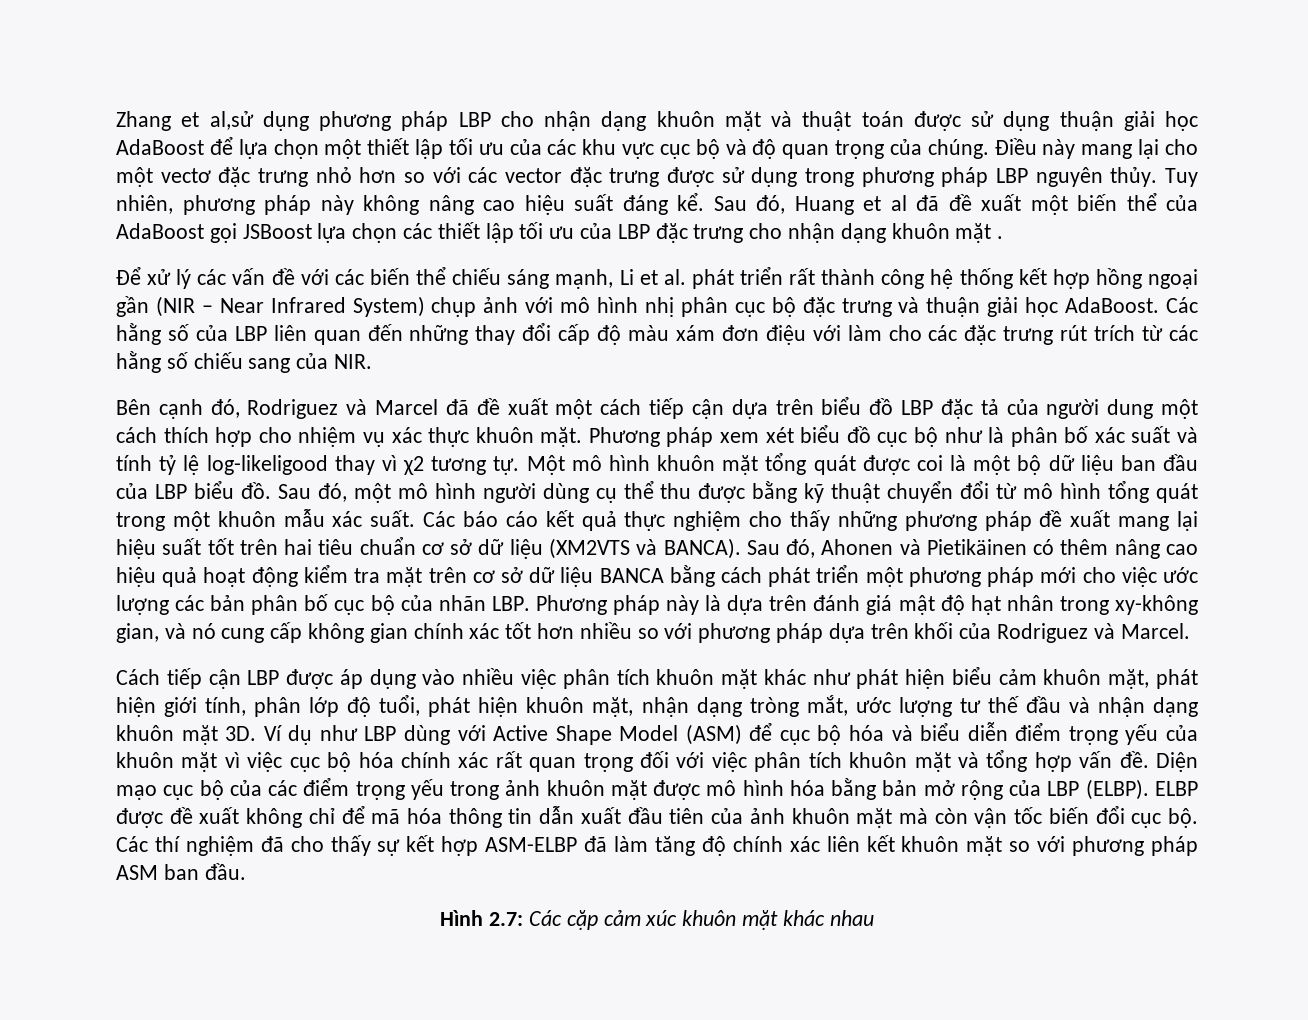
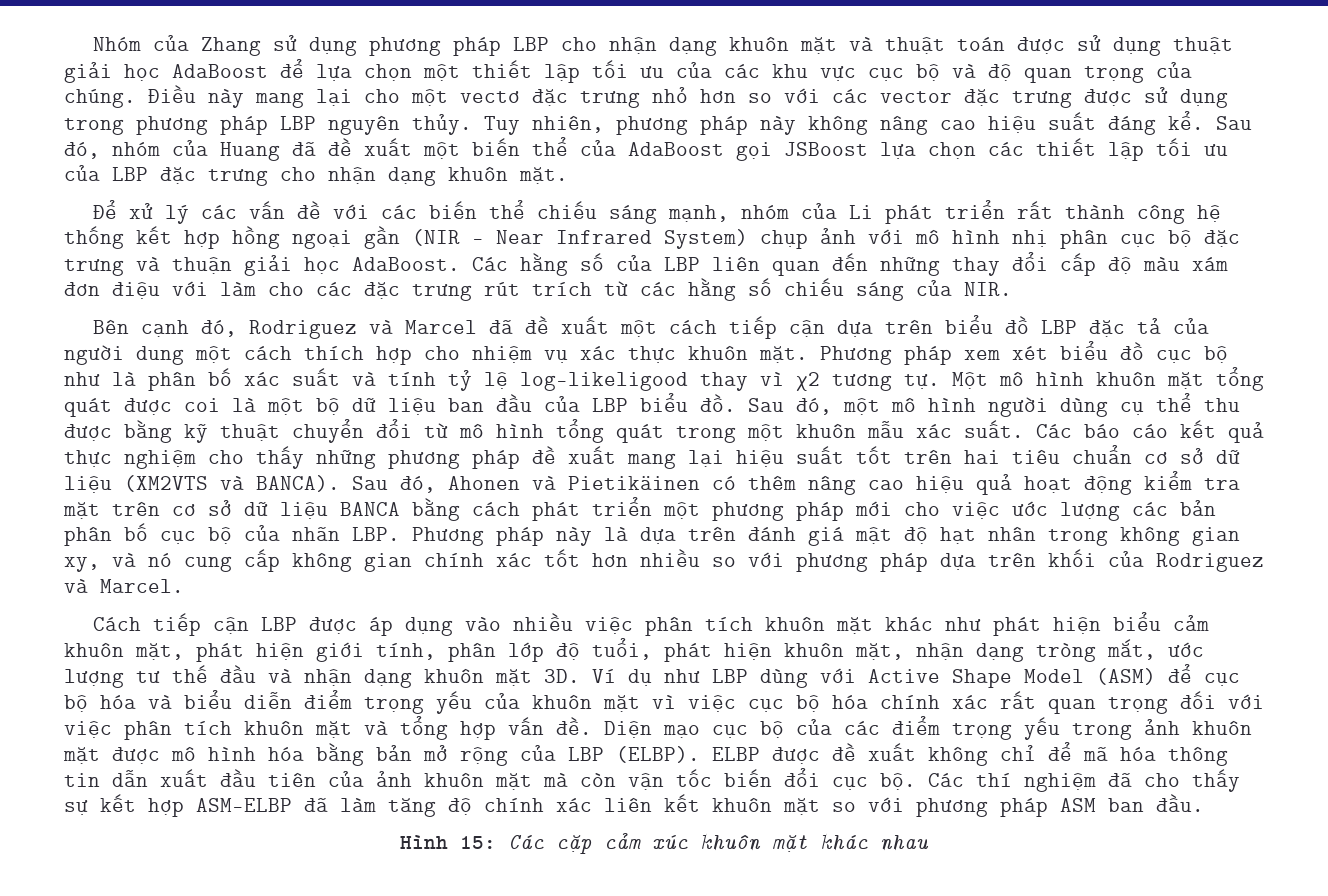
- Zhang et al,sử dụng phương pháp LBP cho nhận dạng khuôn mặt và thuật toán được sử dụng thuận giải học AdaBoost để lựa chọn một thiết lập tối ưu của các khu vực cục bộ và độ quan trọng của chúng.
+ Nhóm của Zhang sử dụng phương pháp LBP cho nhận dạng khuôn mặt và thuật toán được sử dụng thuật giải học AdaBoost để lựa chọn một thiết lập tối ưu của các khu vực cục bộ và độ quan trọng của chúng.
- Sau đó, Huang et al đã đề xuất một biến thể của AdaBoost gọi JSBoost lựa chọn các thiết lập tối ưu của LBP đặc trưng cho nhận dạng khuôn mặt .
+ Sau đó, nhóm của Huang đã đề xuất một biến thể của AdaBoost gọi JSBoost lựa chọn các thiết lập tối ưu của LBP đặc trưng cho nhận dạng khuôn mặt.
- Để xử lý các vấn đề với các biến thể chiếu sáng mạnh, Li et al. phát triển rất thành công hệ thống kết hợp hồng ngoại gần (NIR – Near Infrared System) chụp ảnh với mô hình nhị phân cục bộ đặc trưng và thuận giải học AdaBoost.
+ Để xử lý các vấn đề với các biến thể chiếu sáng mạnh, nhóm của Li phát triển rất thành công hệ thống kết hợp hồng ngoại gần (NIR – Near Infrared System) chụp ảnh với mô hình nhị phân cục bộ đặc trưng và thuận giải học AdaBoost.
- Các hằng số của LBP liên quan đến những thay đổi cấp độ màu xám đơn điệu với làm cho các đặc trưng rút trích từ các hằng số chiếu sang của NIR.
+ Các hằng số của LBP liên quan đến những thay đổi cấp độ màu xám đơn điệu với làm cho các đặc trưng rút trích từ các hằng số chiếu sáng của NIR.
- Sau đó, Ahonen và Pietikäinen có thêm nâng cao hiệu quả hoạt động kiểm tra mặt trên cơ sở dữ liệu BANCA bằng cách phát triển một phương pháp mới cho việc ước lượng các bản phân bố cục bộ của nhãn LBP. Phương pháp này là dựa trên đánh giá mật độ hạt nhân trong xy-không gian, và nó cung cấp không gian chính xác tốt hơn nhiều so với phương pháp dựa trên khối của Rodriguez và Marcel.
+ Sau đó, Ahonen và Pietikäinen có thêm nâng cao hiệu quả hoạt động kiểm tra mặt trên cơ sở dữ liệu BANCA bằng cách phát triển một phương pháp mới cho việc ước lượng các bản phân bố cục bộ của nhãn LBP. Phương pháp này là dựa trên đánh giá mật độ hạt nhân trong không gian xy, và nó cung cấp không gian chính xác tốt hơn nhiều so với phương pháp dựa trên khối của Rodriguez và Marcel.
- Hình 2.7: Các cặp cảm xúc khuôn mặt khác nhau
+ Hình 15: Các cặp cảm xúc khuôn mặt khác nhau

